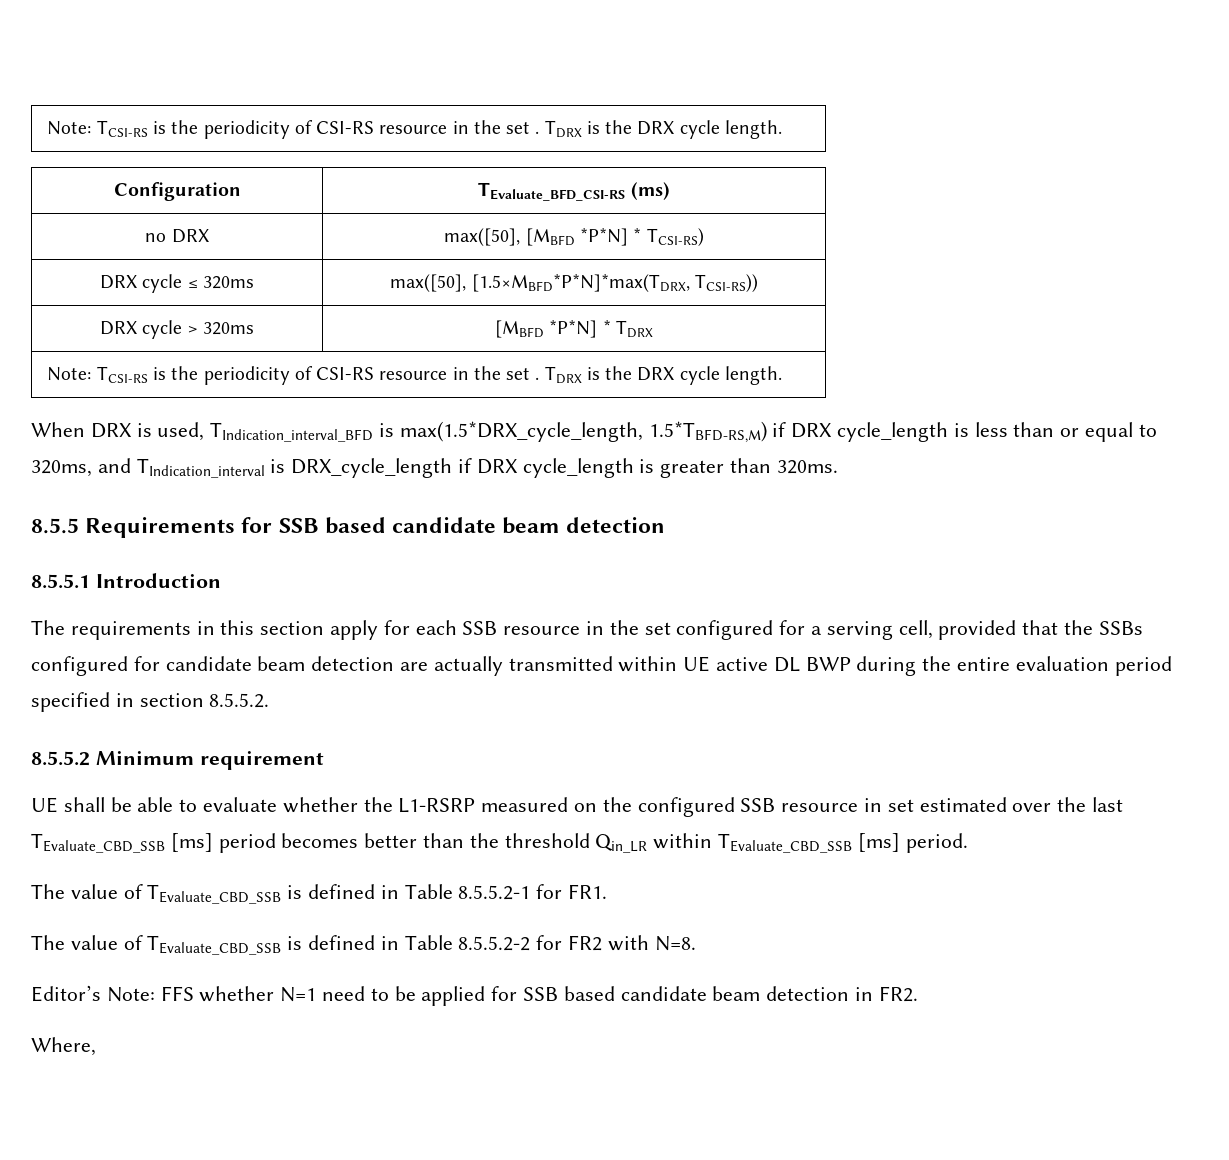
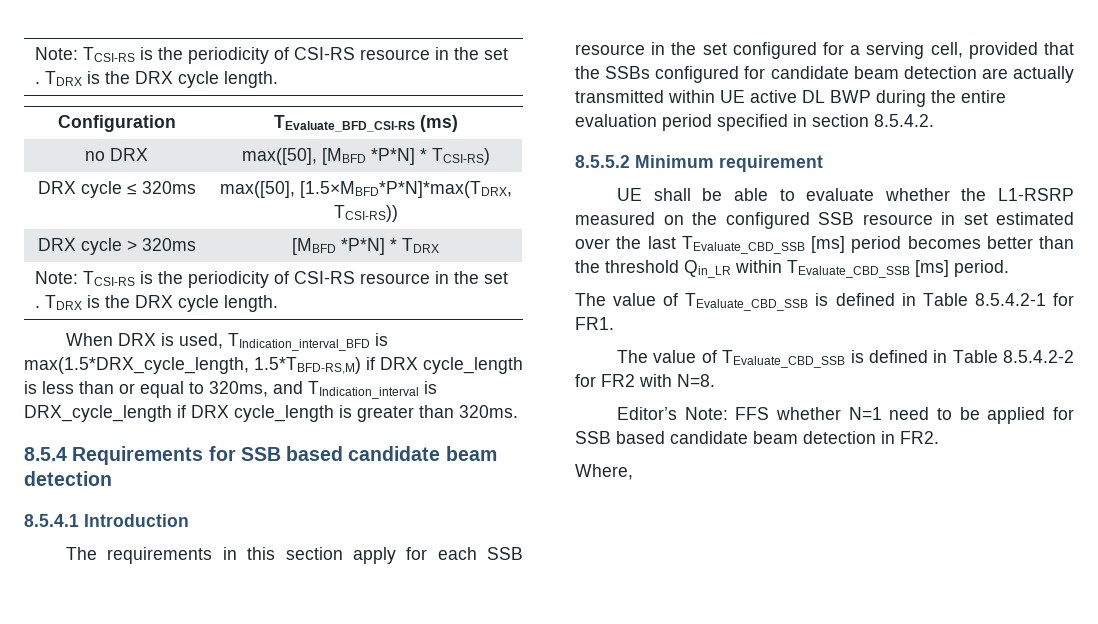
- 8.5.5 Requirements for SSB based candidate beam detection
+ 8.5.4 Requirements for SSB based candidate beam detection
- 8.5.5.1 Introduction
+ 8.5.4.1 Introduction
- The requirements in this section apply for each SSB resource in the set configured for a serving cell, provided that the SSBs configured for candidate beam detection are actually transmitted within UE active DL BWP during the entire evaluation period specified in section 8.5.5.2.
+ The requirements in this section apply for each SSB resource in the set configured for a serving cell, provided that the SSBs configured for candidate beam detection are actually transmitted within UE active DL BWP during the entire evaluation period specified in section 8.5.4.2.
- The value of TEvaluate_CBD_SSB is defined in Table 8.5.5.2-1 for FR1.
+ The value of TEvaluate_CBD_SSB is defined in Table 8.5.4.2-1 for FR1.
- The value of TEvaluate_CBD_SSB is defined in Table 8.5.5.2-2 for FR2 with N=8.
+ The value of TEvaluate_CBD_SSB is defined in Table 8.5.4.2-2 for FR2 with N=8.

